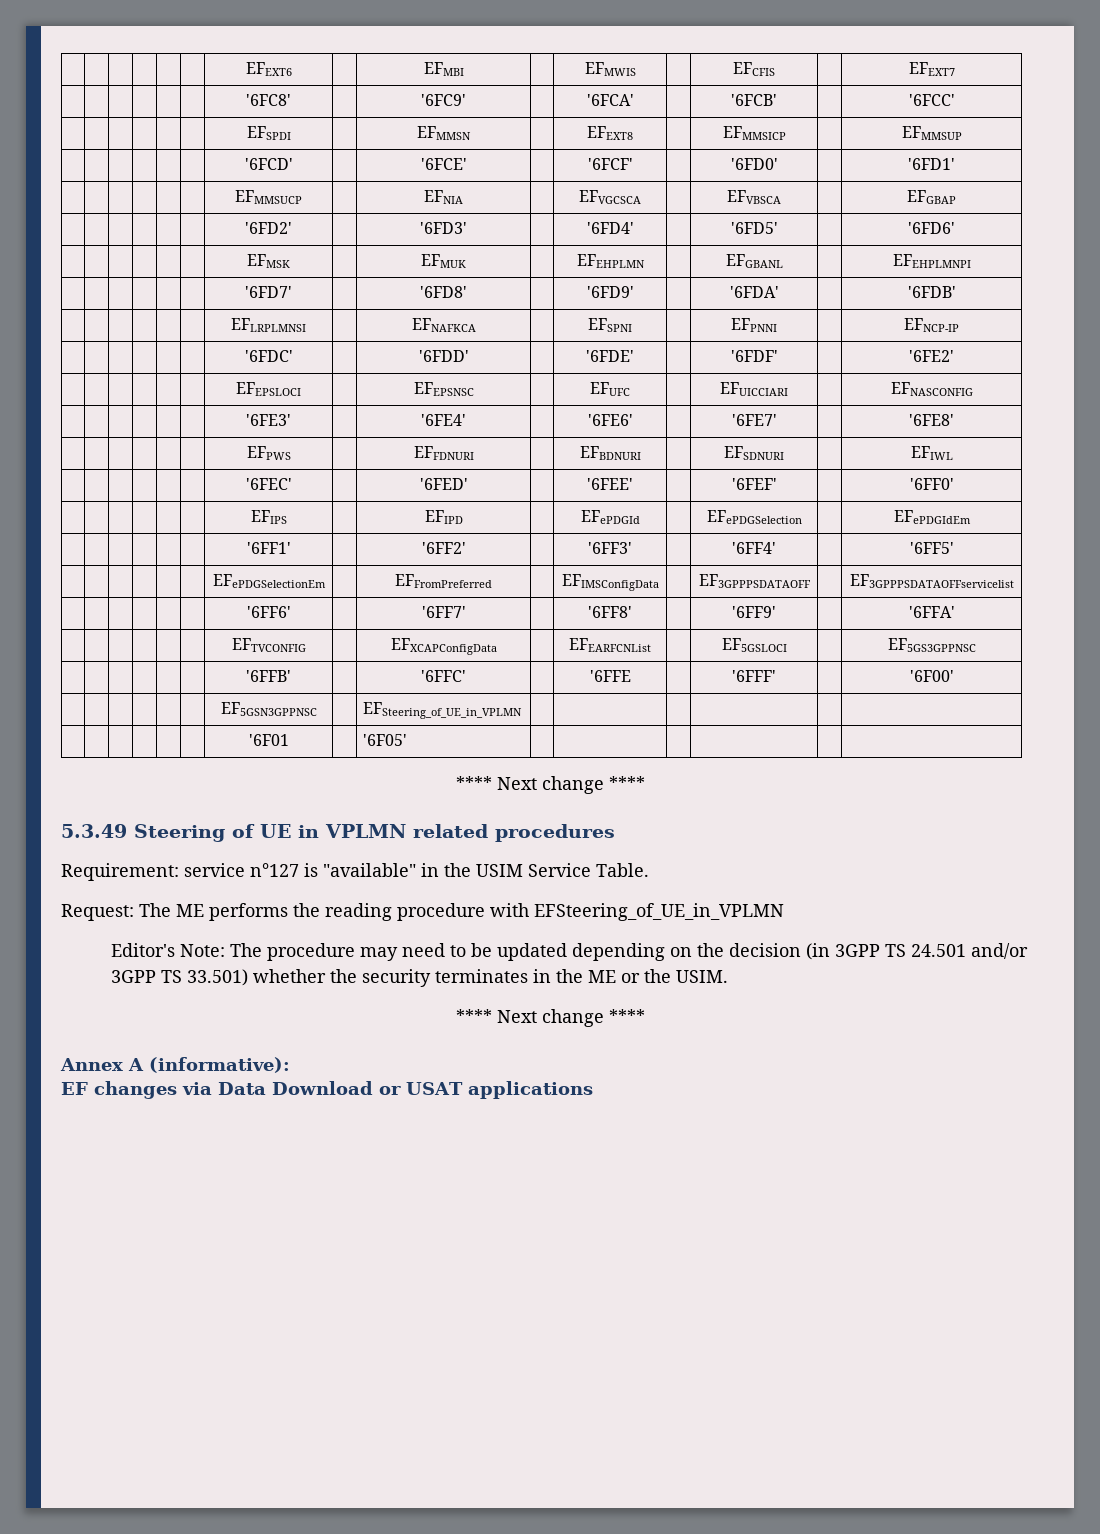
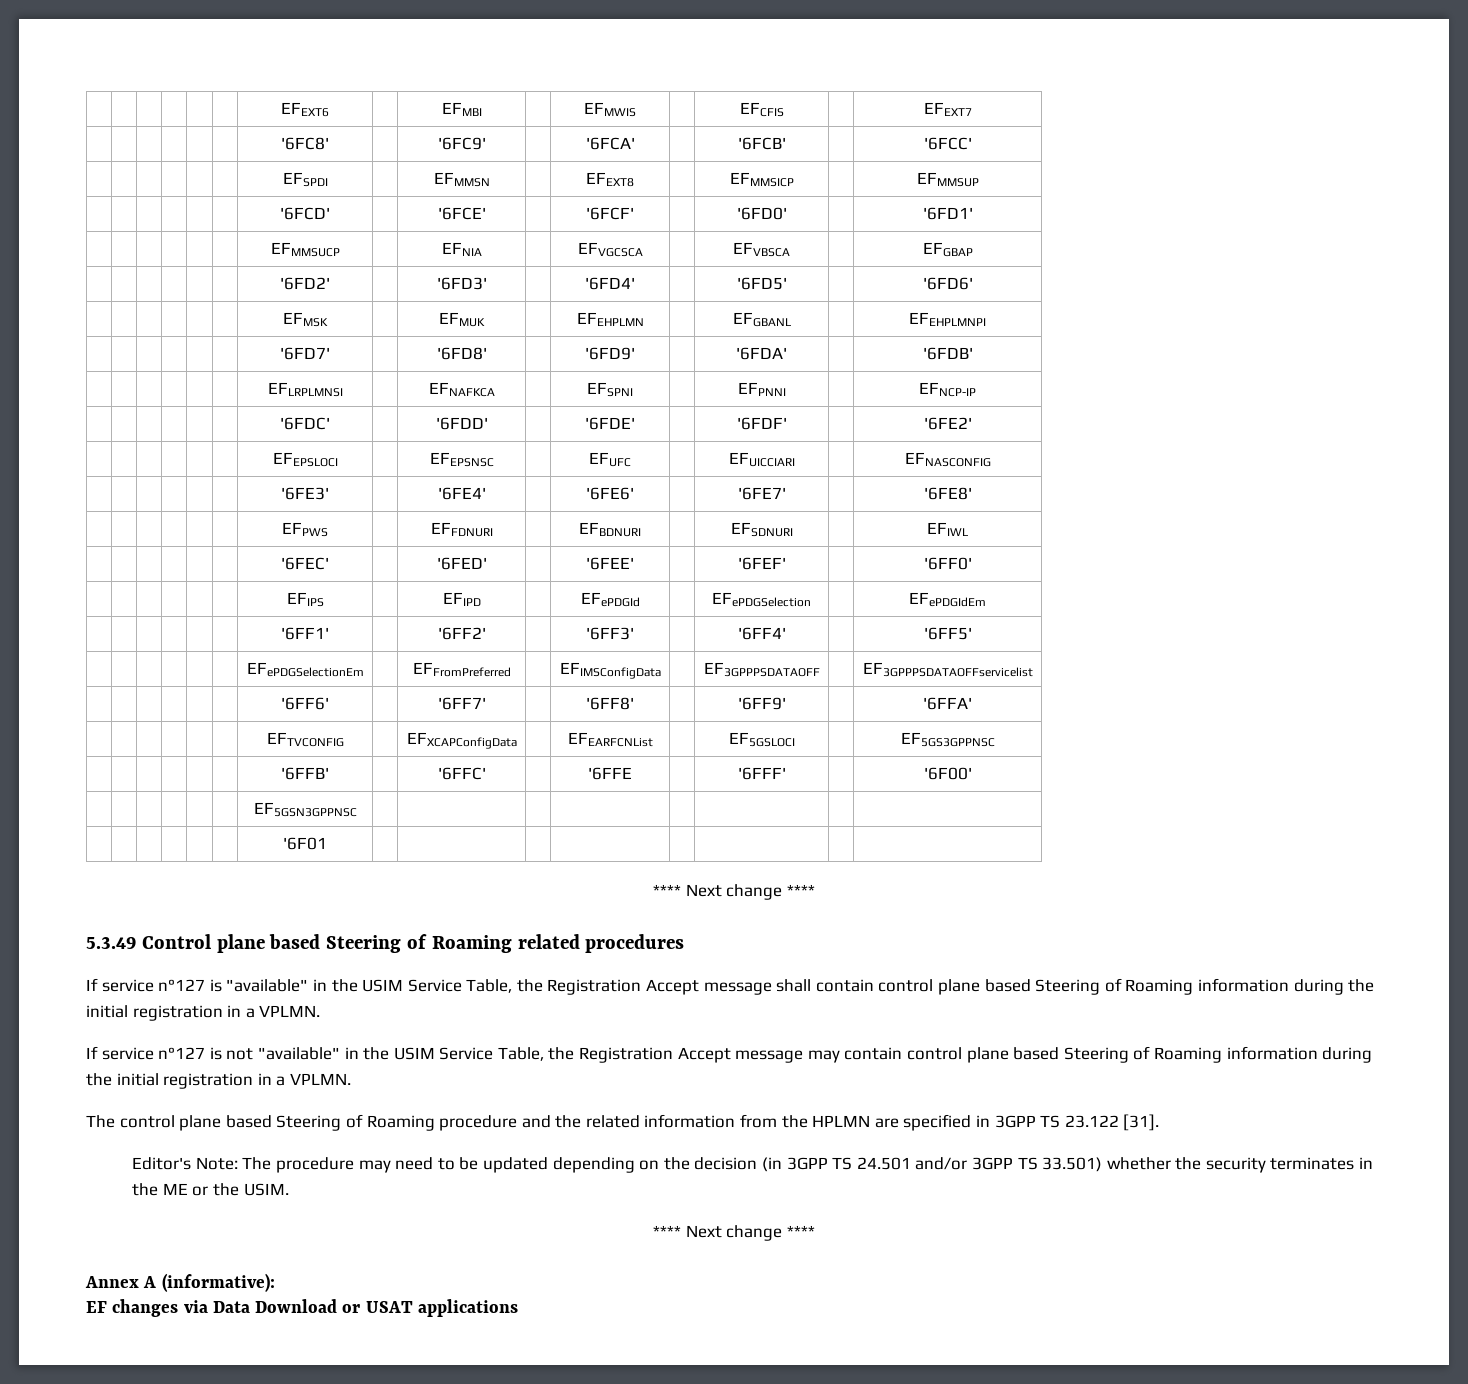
- | | | | | | EF5GSN3GPPNSC | | EFSteering_of_UE_in_VPLMN | | | | | |
+ | | | | | | EF5GSN3GPPNSC | | | | | | | |
- | | | | | | '6F01 | | '6F05' | | | | | |
+ | | | | | | '6F01 | | | | | | | |
- 5.3.49 Steering of UE in VPLMN related procedures
+ 5.3.49 Control plane based Steering of Roaming related procedures
- Requirement: service n°127 is "available" in the USIM Service Table.
- Request: The ME performs the reading procedure with EFSteering_of_UE_in_VPLMN
+ If service n°127 is "available" in the USIM Service Table, the Registration Accept message shall contain control plane based Steering of Roaming information during the initial registration in a VPLMN.
+ If service n°127 is not "available" in the USIM Service Table, the Registration Accept message may contain control plane based Steering of Roaming information during the initial registration in a VPLMN.
+ The control plane based Steering of Roaming procedure and the related information from the HPLMN are specified in 3GPP TS 23.122 [31].

